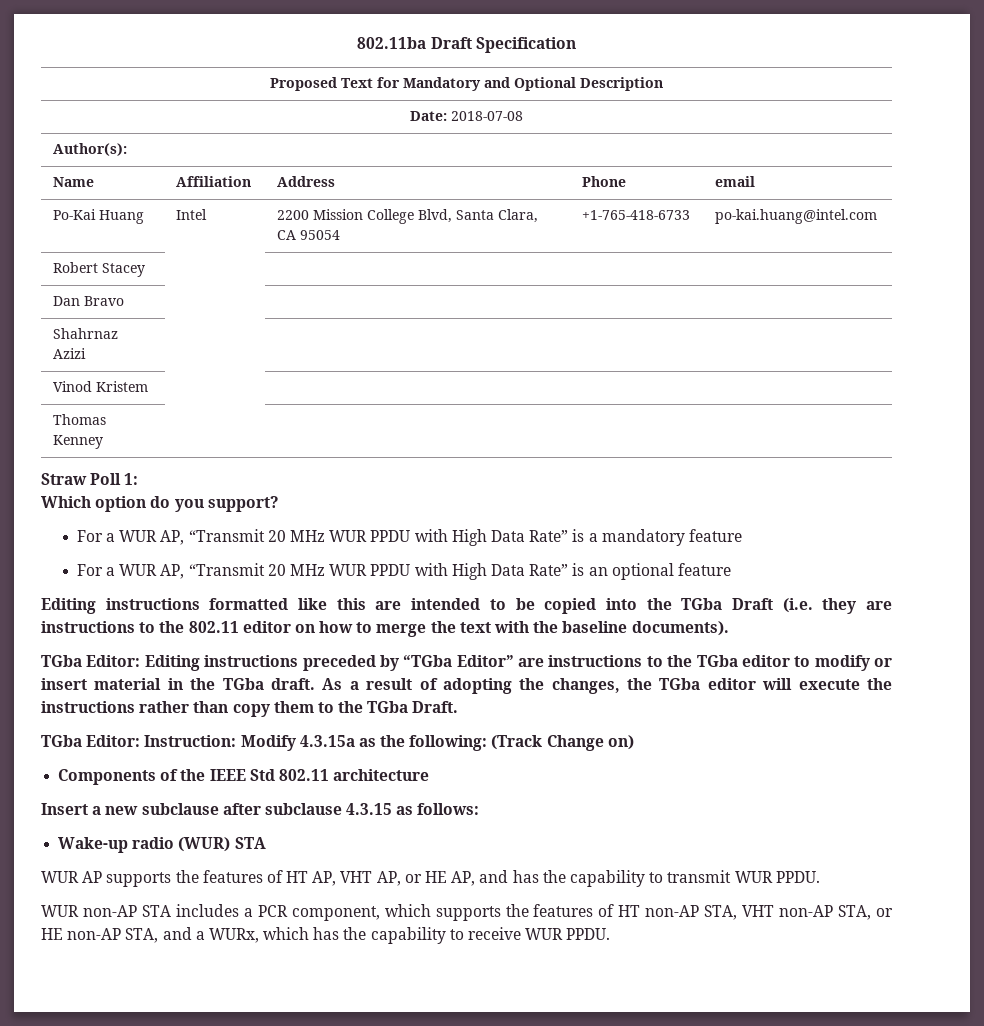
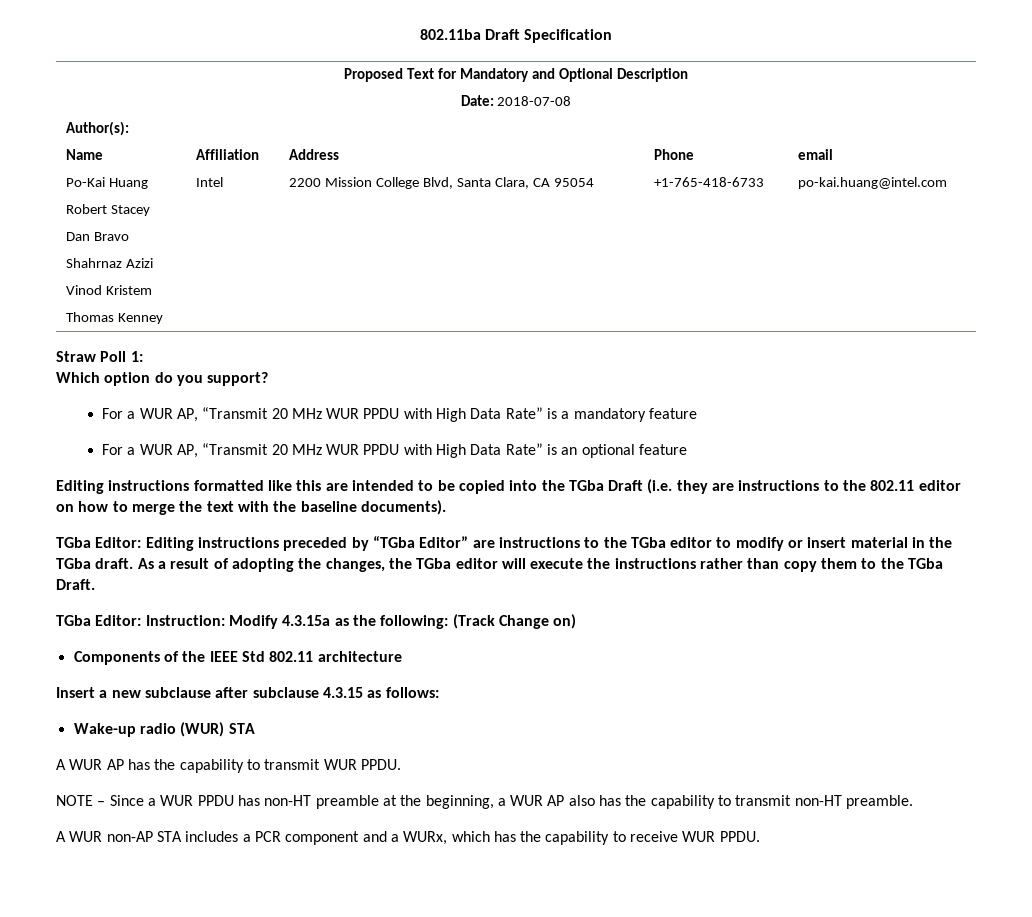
- WUR AP supports the features of HT AP, VHT AP, or HE AP, and has the capability to transmit WUR PPDU.
+ A WUR AP has the capability to transmit WUR PPDU.
- WUR non-AP STA includes a PCR component, which supports the features of HT non-AP STA, VHT non-AP STA, or HE non-AP STA, and a WURx, which has the capability to receive WUR PPDU.
+ NOTE – Since a WUR PPDU has non-HT preamble at the beginning, a WUR AP also has the capability to transmit non-HT preamble.
+ A WUR non-AP STA includes a PCR component and a WURx, which has the capability to receive WUR PPDU.

